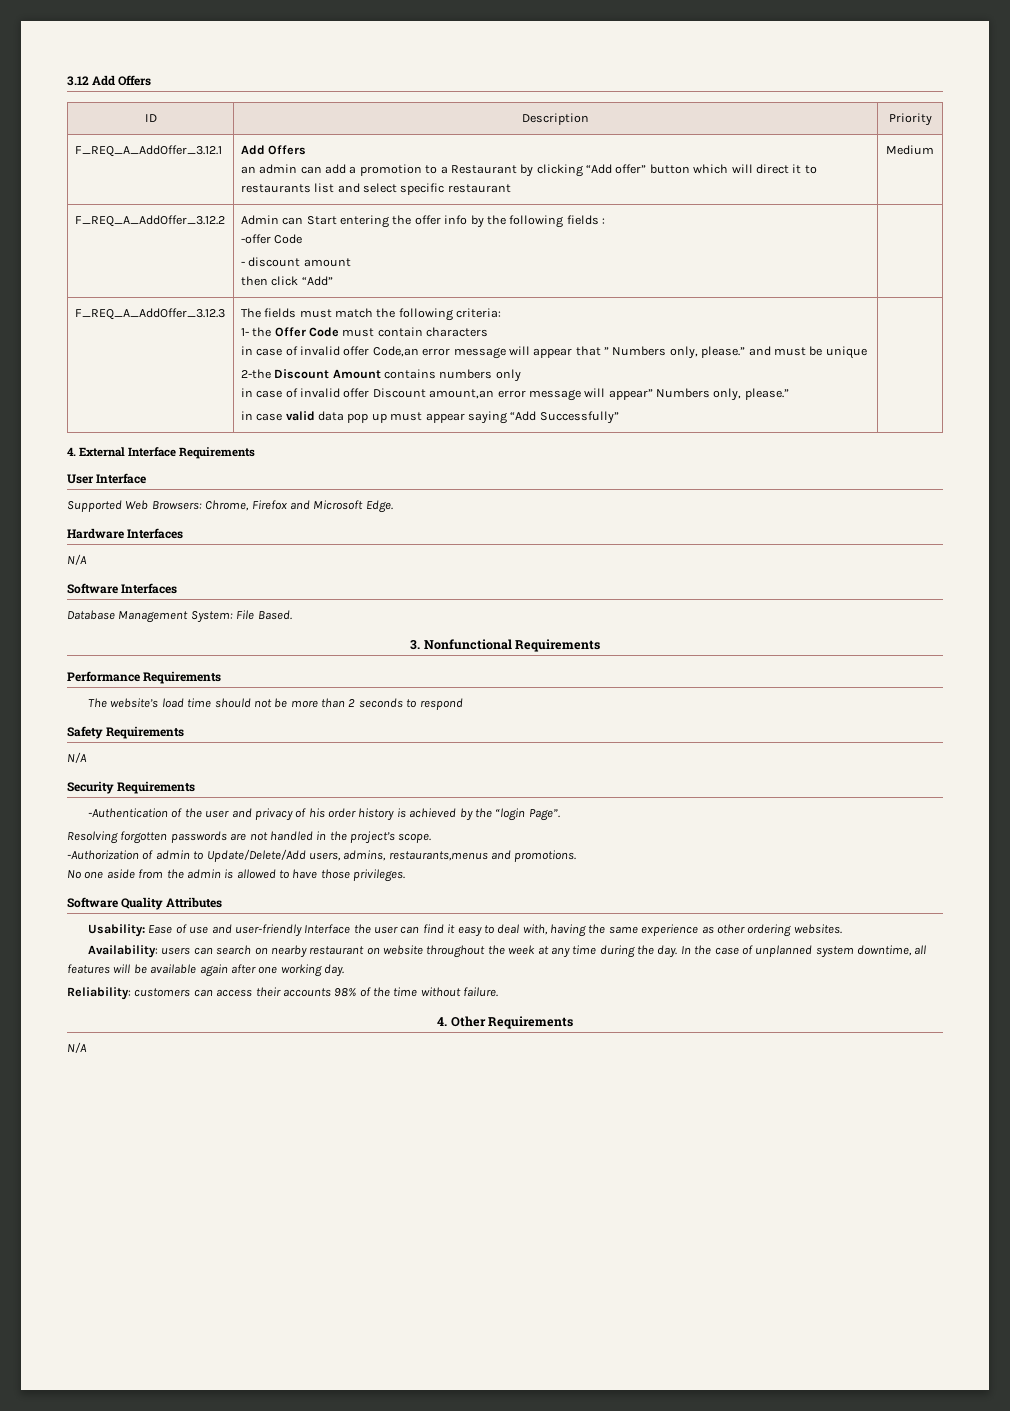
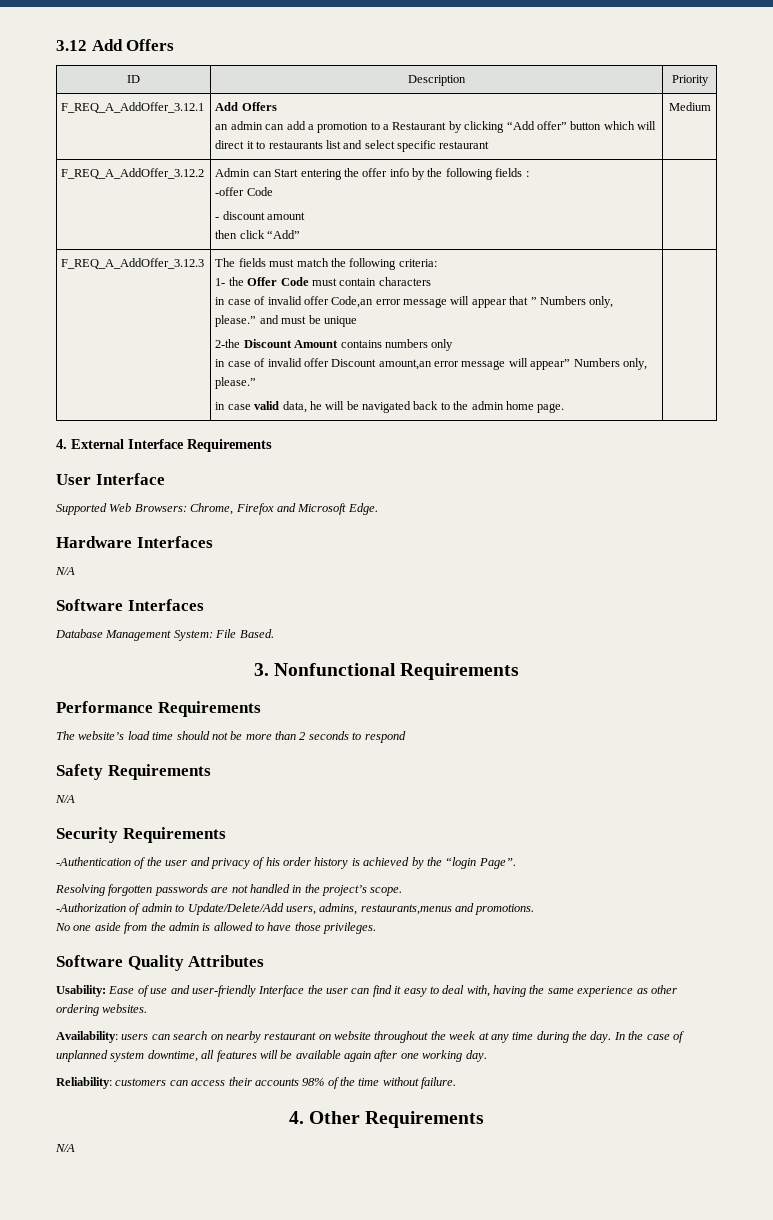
- in case valid data pop up must appear saying “Add Successfully”
+ in case valid data, he will be navigated back to the admin home page.

